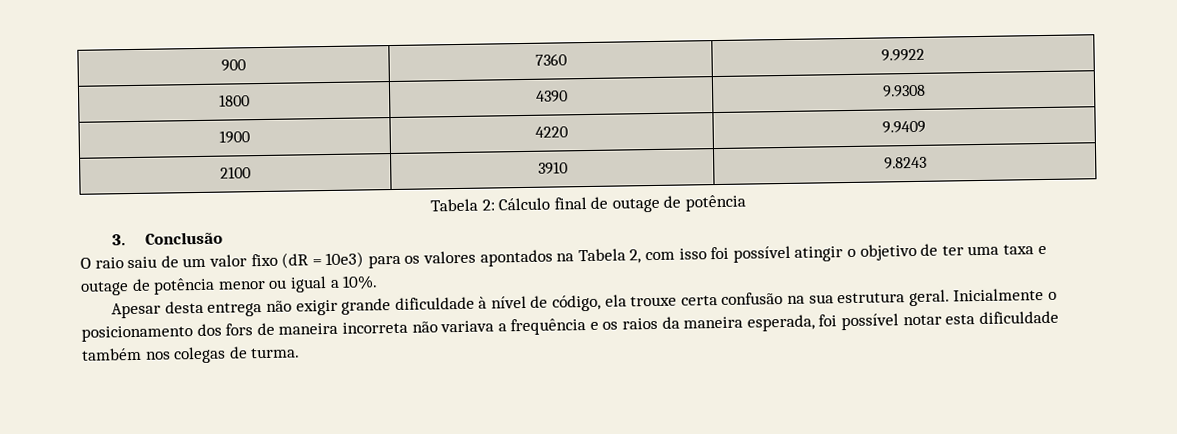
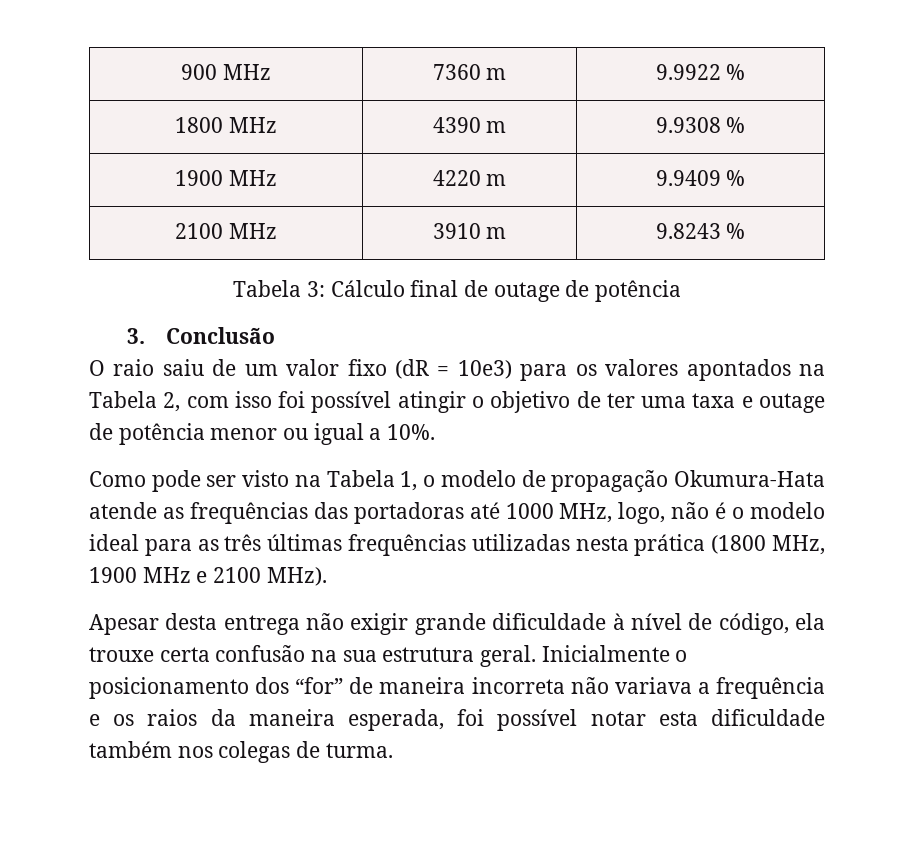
- 900 | 7360 | 9.9922
+ 900 MHz | 7360 m | 9.9922 %
- 1800 | 4390 | 9.9308
- 1900 | 4220 | 9.9409
- 2100 | 3910 | 9.8243
- Tabela 2: Cálculo final de outage de potência
+ 1800 MHz | 4390 m | 9.9308 %
+ 1900 MHz | 4220 m | 9.9409 %
+ 2100 MHz | 3910 m | 9.8243 %
+ Tabela 3: Cálculo final de outage de potência
+ Como pode ser visto na Tabela 1, o modelo de propagação Okumura-Hata atende as frequências das portadoras até 1000 MHz, logo, não é o modelo ideal para as três últimas frequências utilizadas nesta prática (1800 MHz, 1900 MHz e 2100 MHz).
- Inicialmente o posicionamento dos fors de maneira incorreta não variava a frequência e os raios da maneira esperada, foi possível notar esta dificuldade também nos colegas de turma.
+ Inicialmente o posicionamento dos “for” de maneira incorreta não variava a frequência e os raios da maneira esperada, foi possível notar esta dificuldade também nos colegas de turma.

